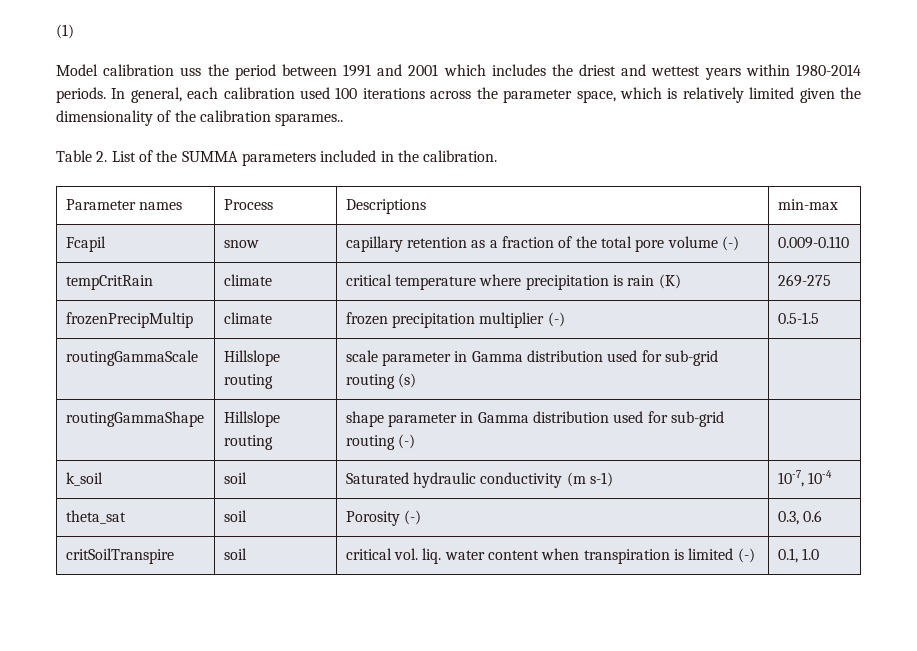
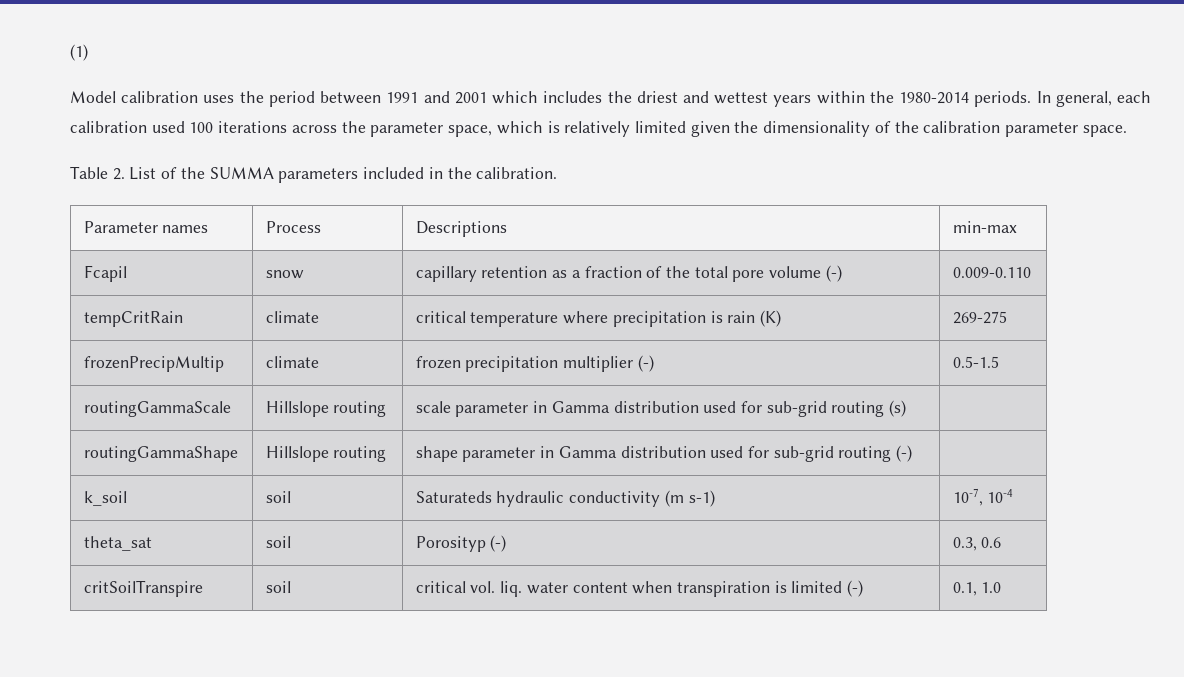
- Model calibration uss the period between 1991 and 2001 which includes the driest and wettest years within 1980-2014 periods.
+ Model calibration uses the period between 1991 and 2001 which includes the driest and wettest years within the 1980-2014 periods.
- In general, each calibration used 100 iterations across the parameter space, which is relatively limited given the dimensionality of the calibration sparames..
+ In general, each calibration used 100 iterations across the parameter space, which is relatively limited given the dimensionality of the calibration parameter space.
- k_soil | soil | Saturated hydraulic conductivity (m s-1) | 10-7, 10-4
+ k_soil | soil | Saturateds hydraulic conductivity (m s-1) | 10-7, 10-4
- theta_sat | soil | Porosity (-) | 0.3, 0.6
+ theta_sat | soil | Porosityp (-) | 0.3, 0.6

